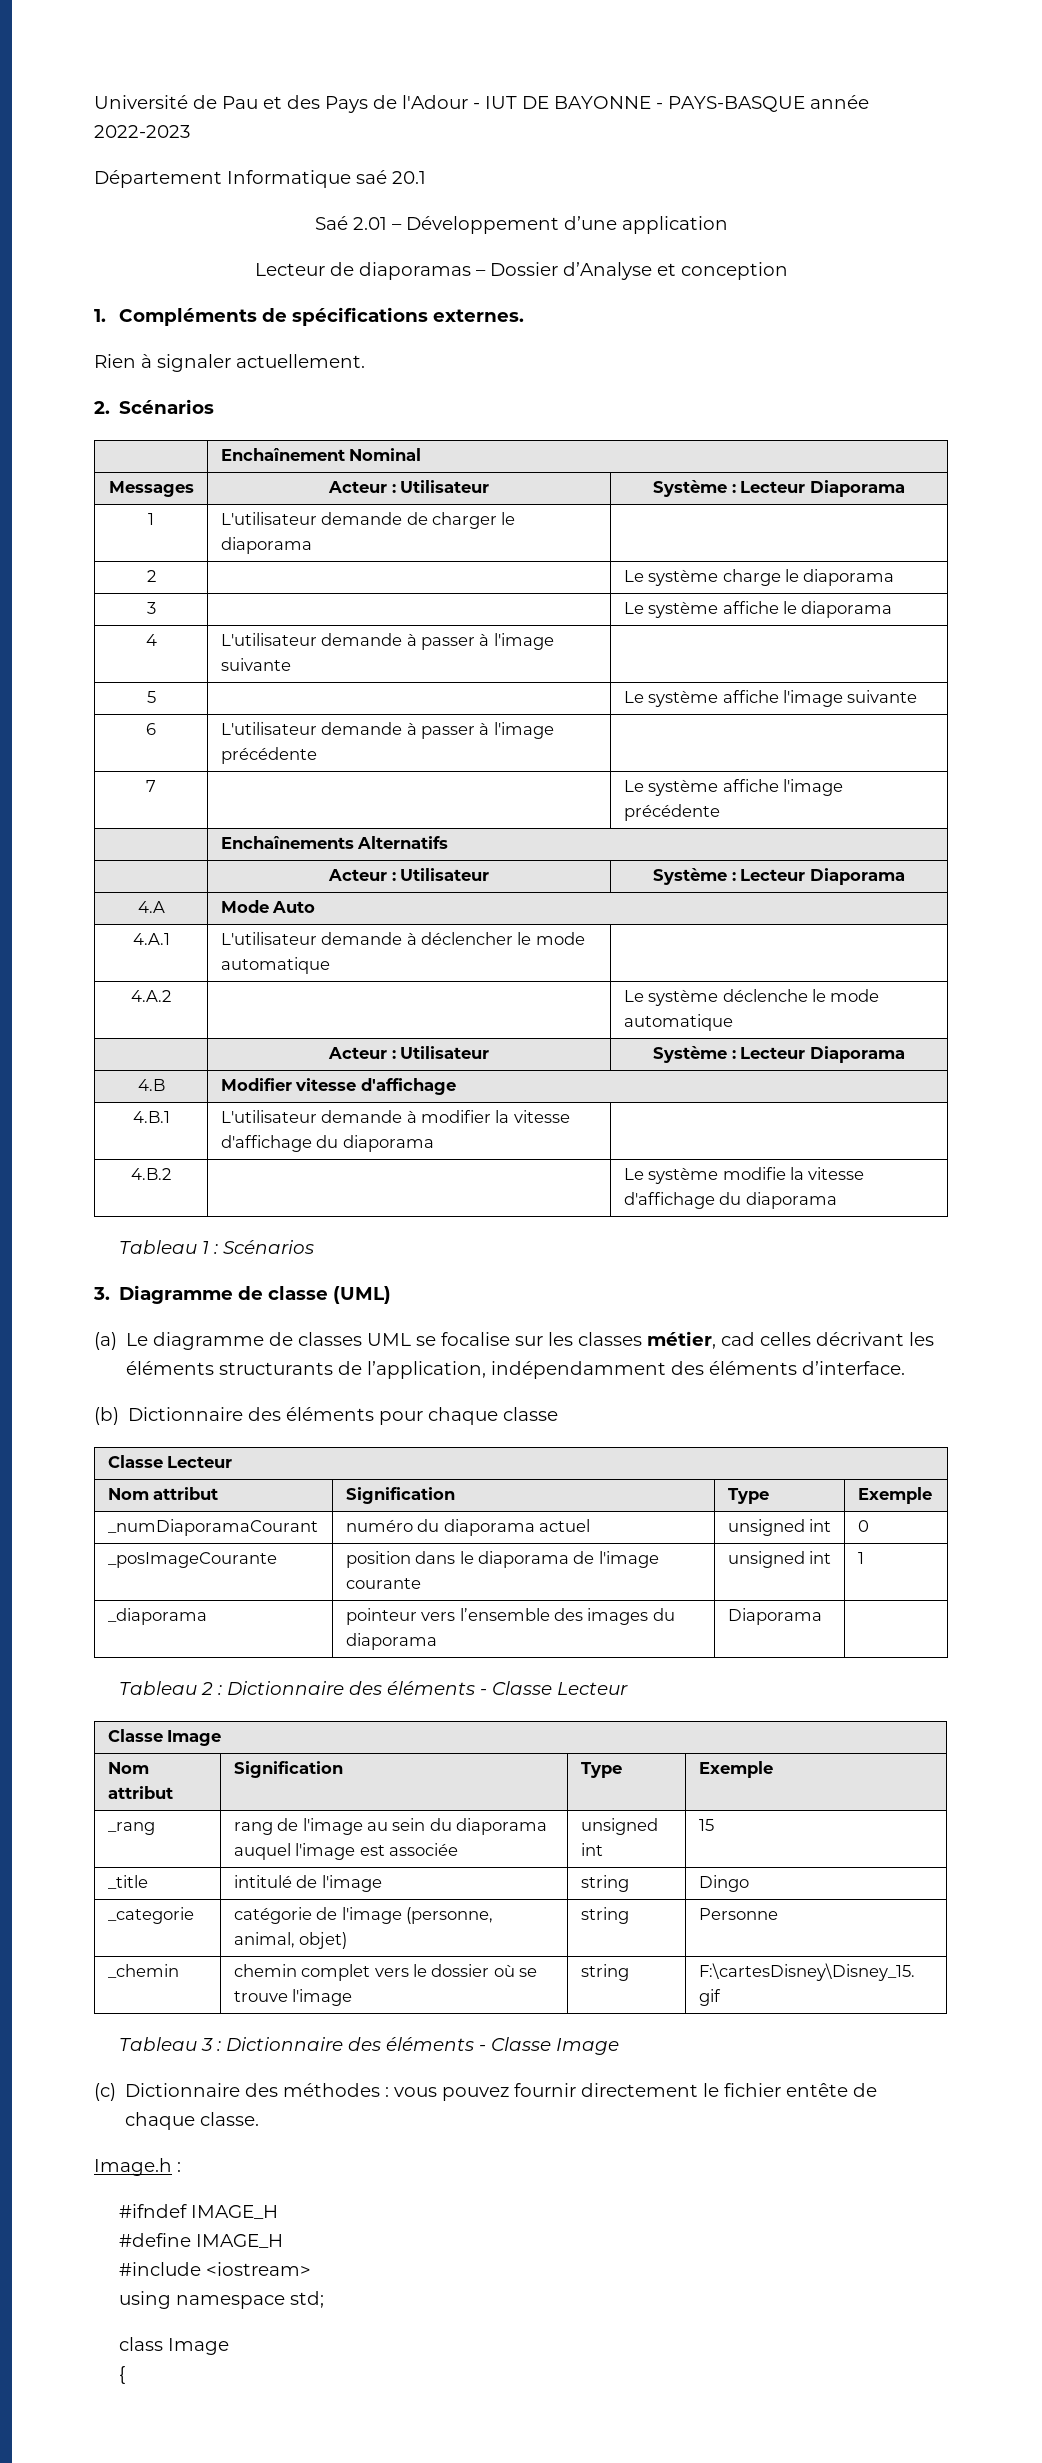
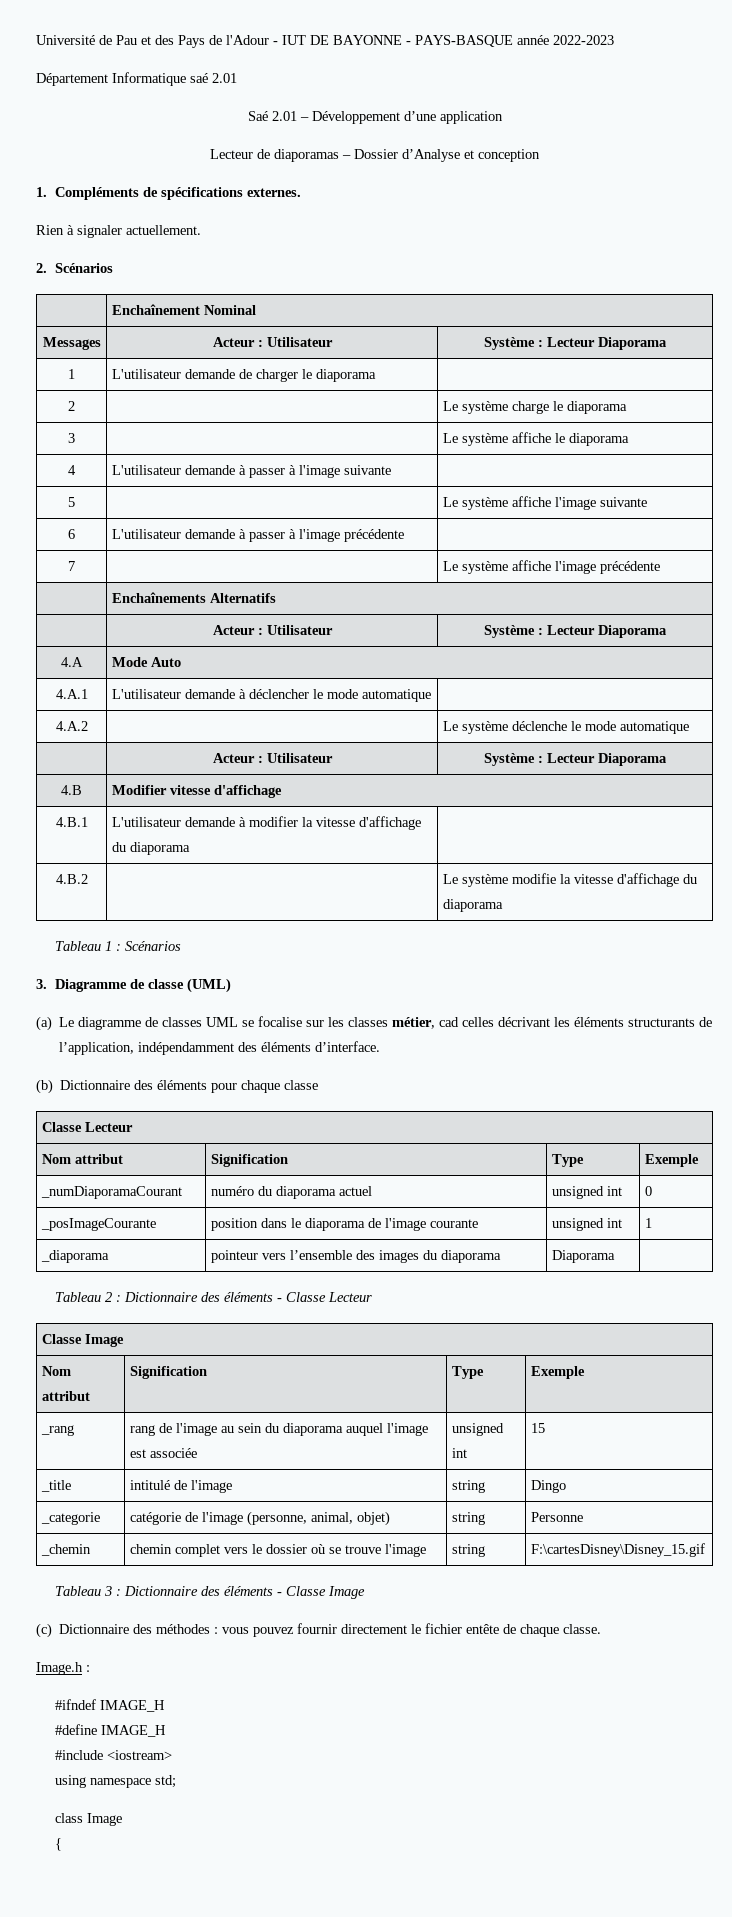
- Département Informatique saé 20.1
+ Département Informatique saé 2.01

